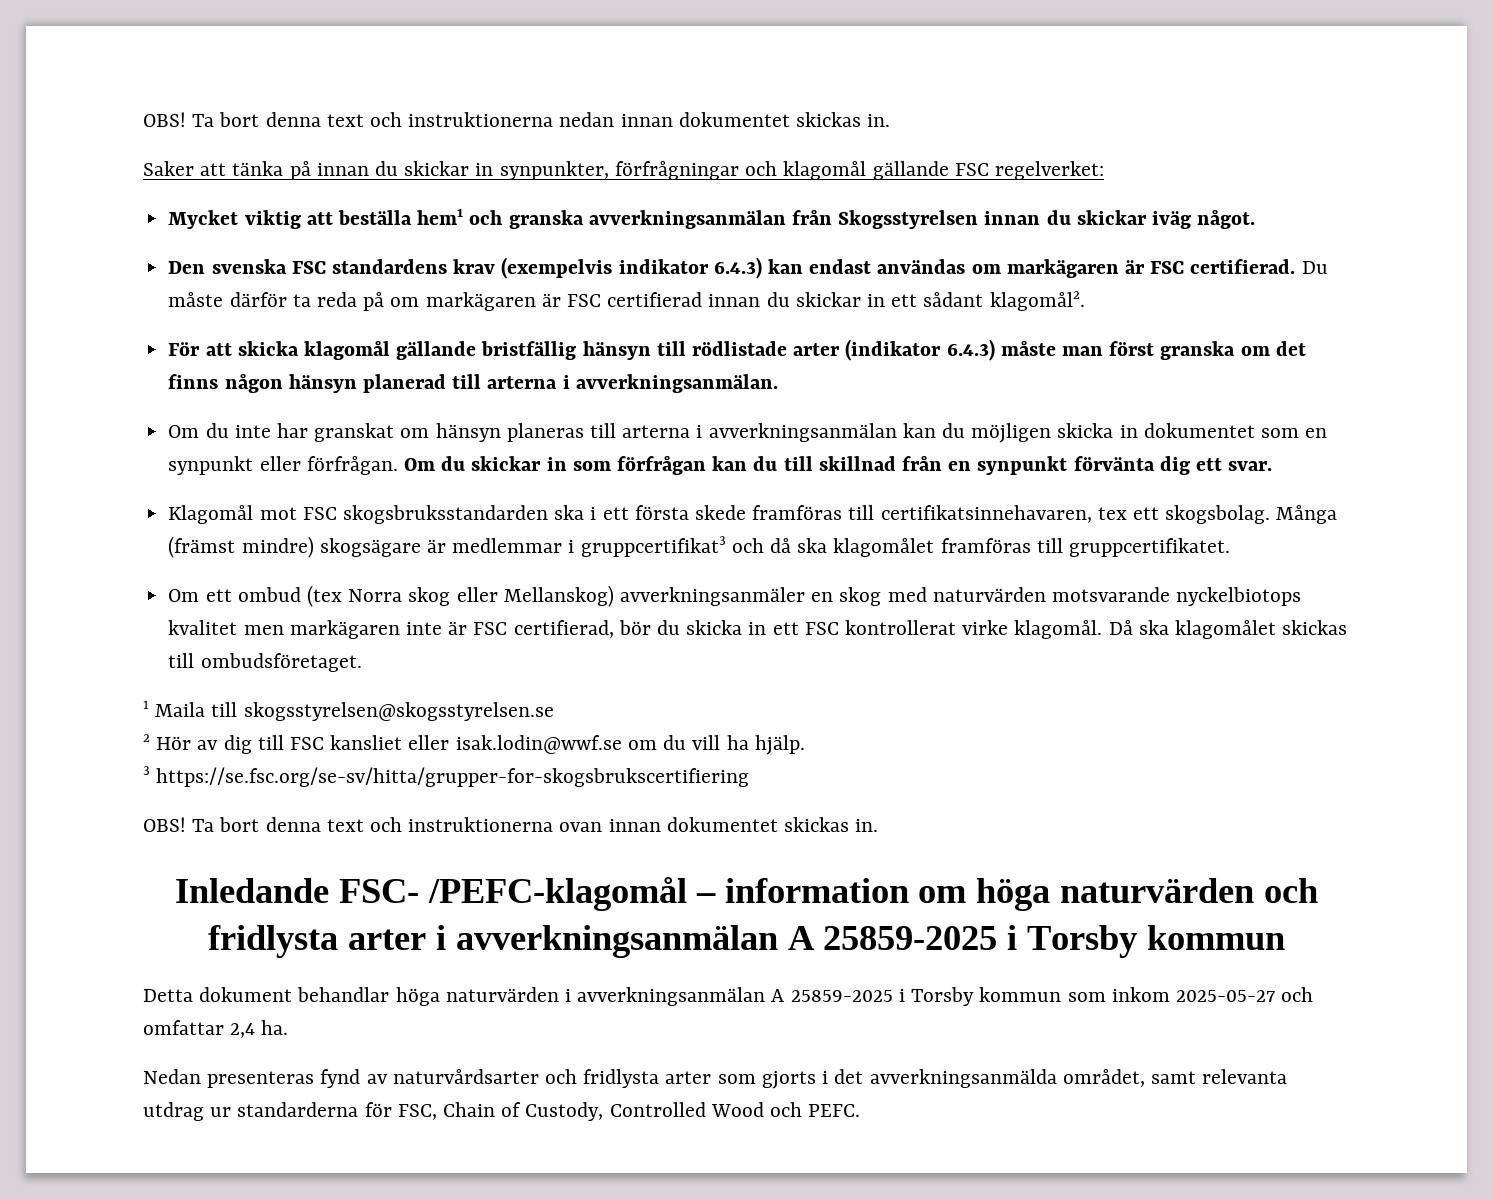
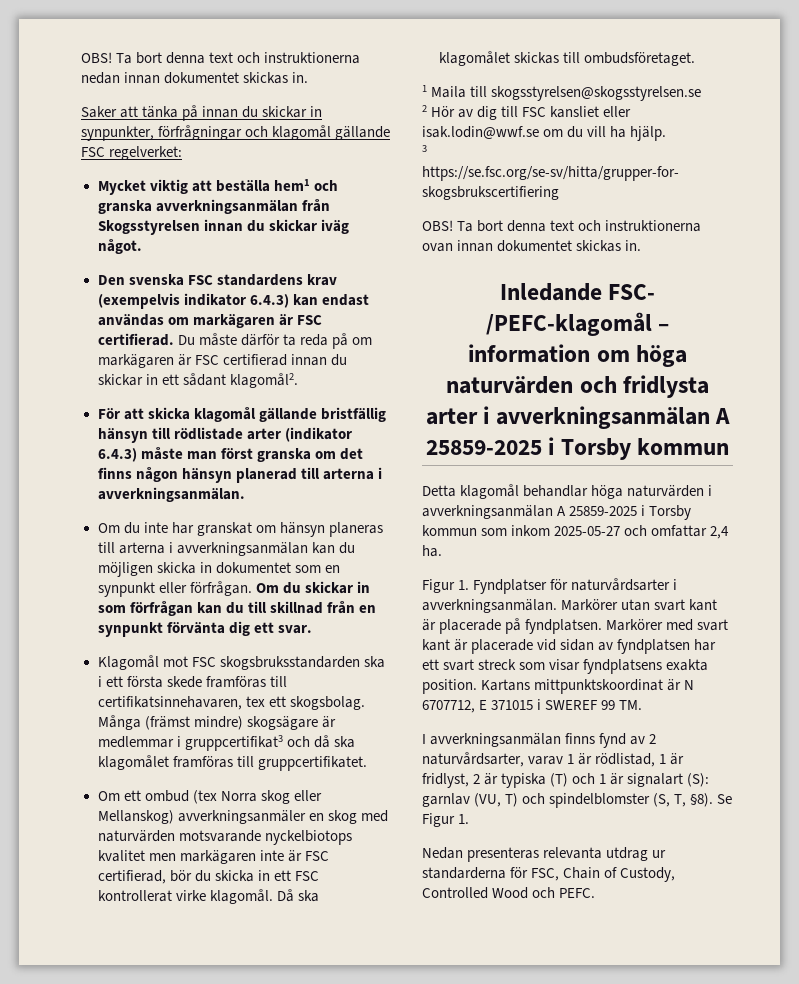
- Detta dokument behandlar höga naturvärden i avverkningsanmälan A 25859-2025 i Torsby kommun som inkom 2025-05-27 och omfattar 2,4 ha.
+ Detta klagomål behandlar höga naturvärden i avverkningsanmälan A 25859-2025 i Torsby kommun som inkom 2025-05-27 och omfattar 2,4 ha.
- Nedan presenteras fynd av naturvårdsarter och fridlysta arter som gjorts i det avverkningsanmälda området, samt relevanta utdrag ur standarderna för FSC, Chain of Custody, Controlled Wood och PEFC.
+ Figur 1. Fyndplatser för naturvårdsarter i avverkningsanmälan. Markörer utan svart kant är placerade på fyndplatsen. Markörer med svart kant är placerade vid sidan av fyndplatsen har ett svart streck som visar fyndplatsens exakta position. Kartans mittpunktskoordinat är N 6707712, E 371015 i SWEREF 99 TM.
+ I avverkningsanmälan finns fynd av 2 naturvårdsarter, varav 1 är rödlistad, 1 är fridlyst, 2 är typiska (T) och 1 är signalart (S): garnlav (VU, T) och spindelblomster (S, T, §8). Se Figur 1.
+ Nedan presenteras relevanta utdrag ur standarderna för FSC, Chain of Custody, Controlled Wood och PEFC.

